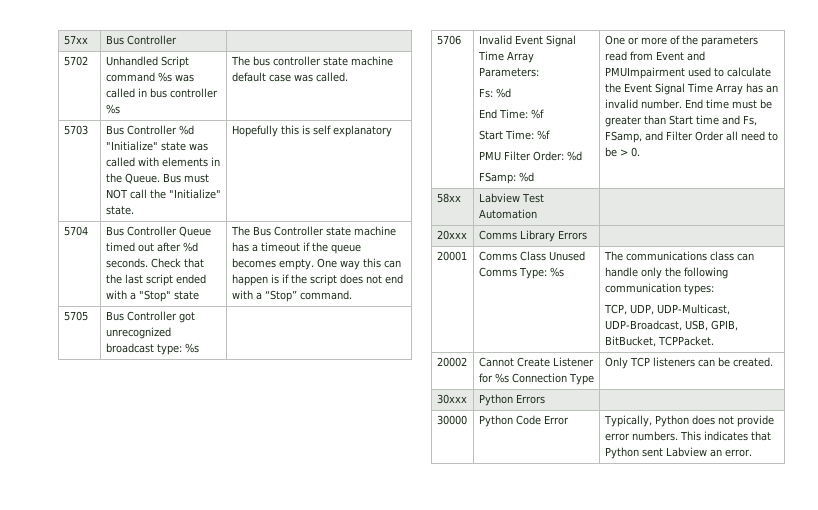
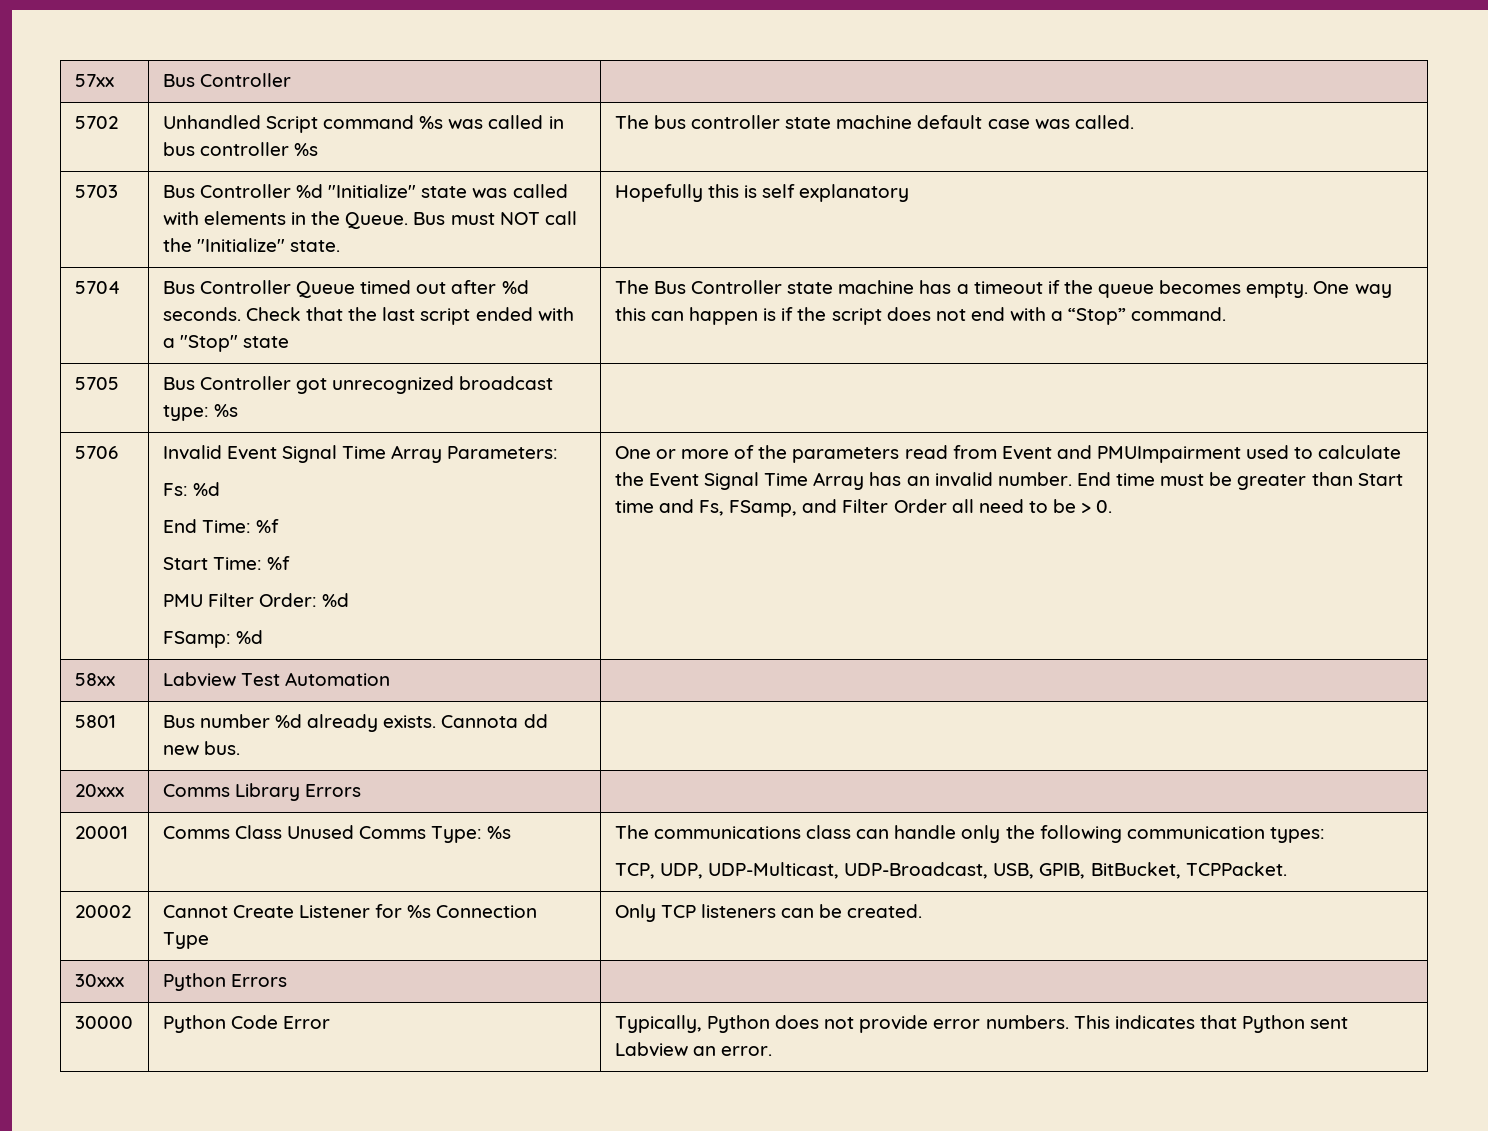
+ 5801 | Bus number %d already exists. Cannota dd new bus. |

